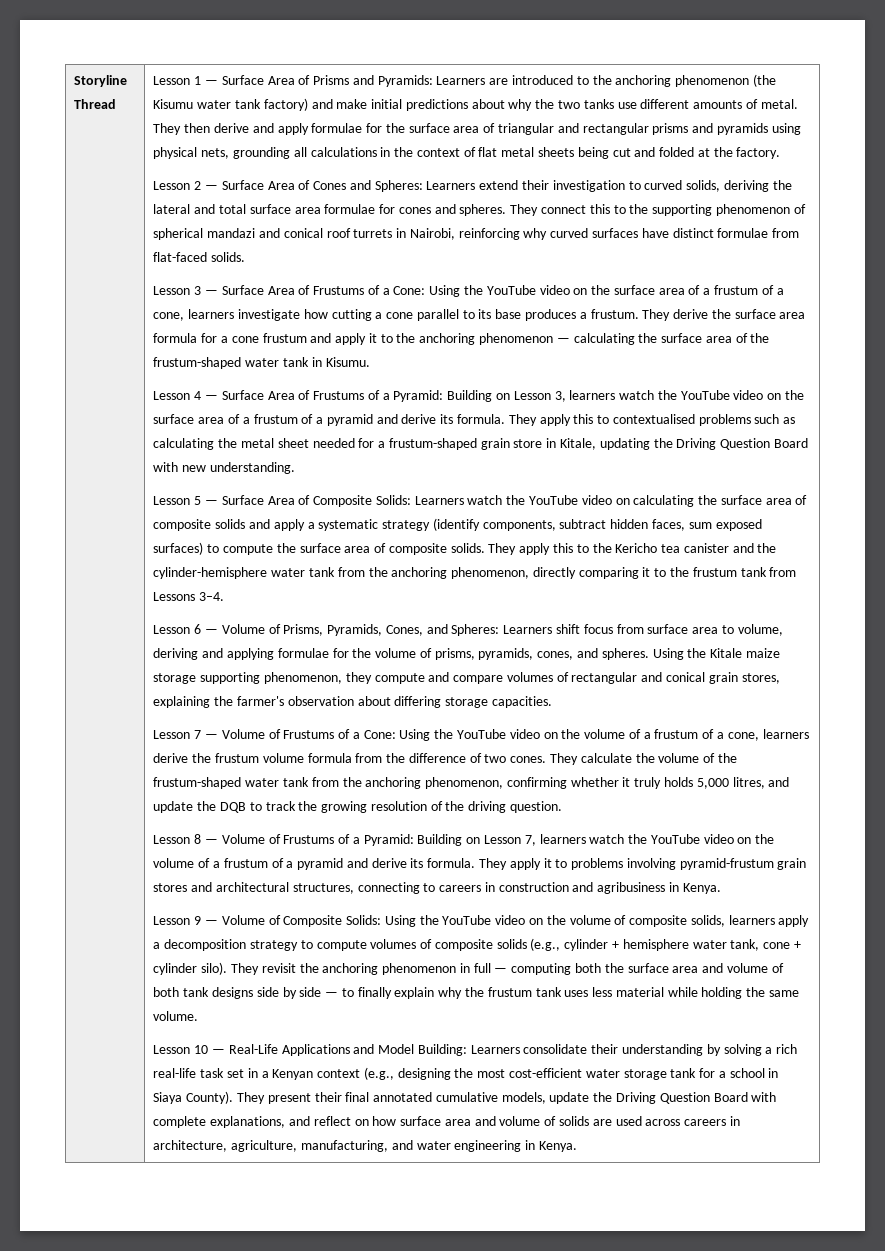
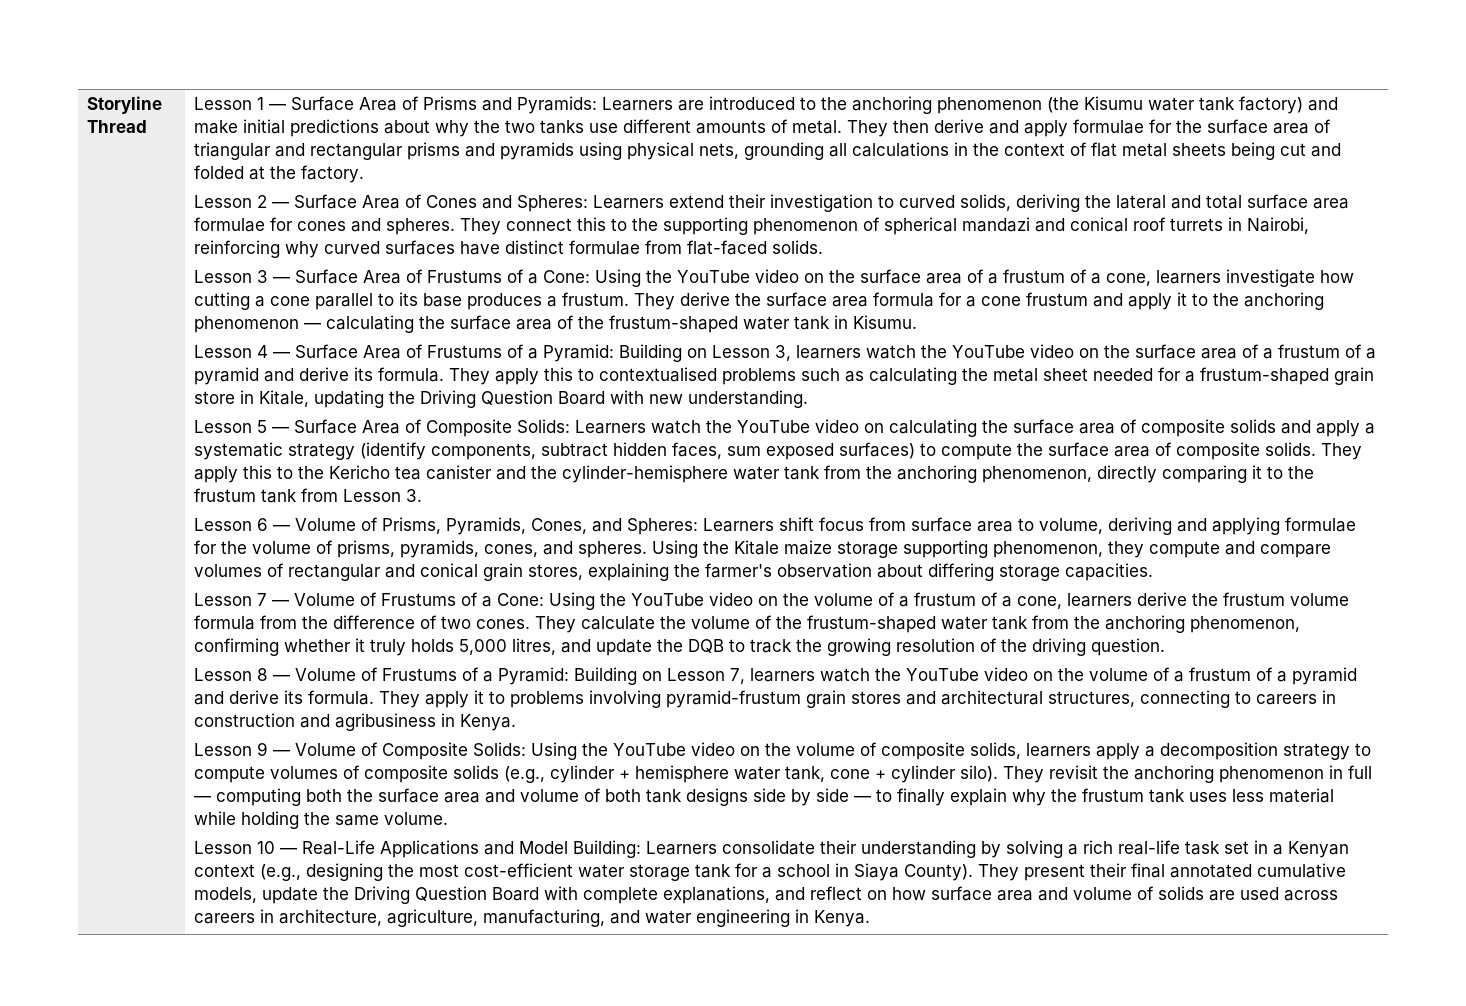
- They apply this to the Kericho tea canister and the cylinder-hemisphere water tank from the anchoring phenomenon, directly comparing it to the frustum tank from Lessons 3–4.
+ They apply this to the Kericho tea canister and the cylinder-hemisphere water tank from the anchoring phenomenon, directly comparing it to the frustum tank from Lesson 3.

